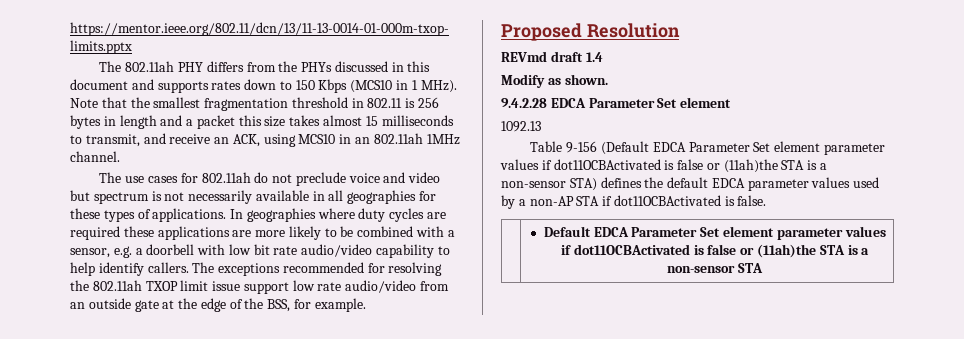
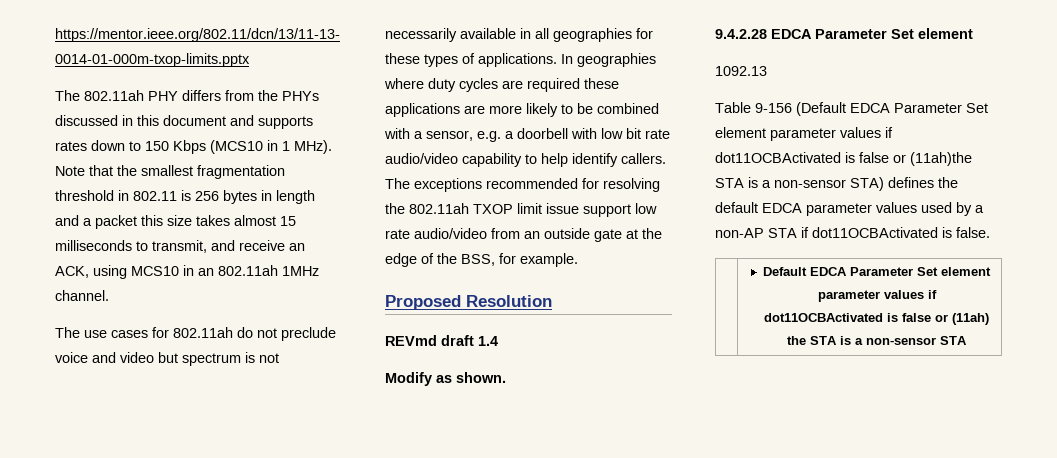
- | Default EDCA Parameter Set element parameter values if dot11OCBActivated is false or (11ah)the STA is a non-sensor STA
+ | Default EDCA Parameter Set element parameter values if dot11OCBActivated is false or (11ah) the STA is a non-sensor STA

